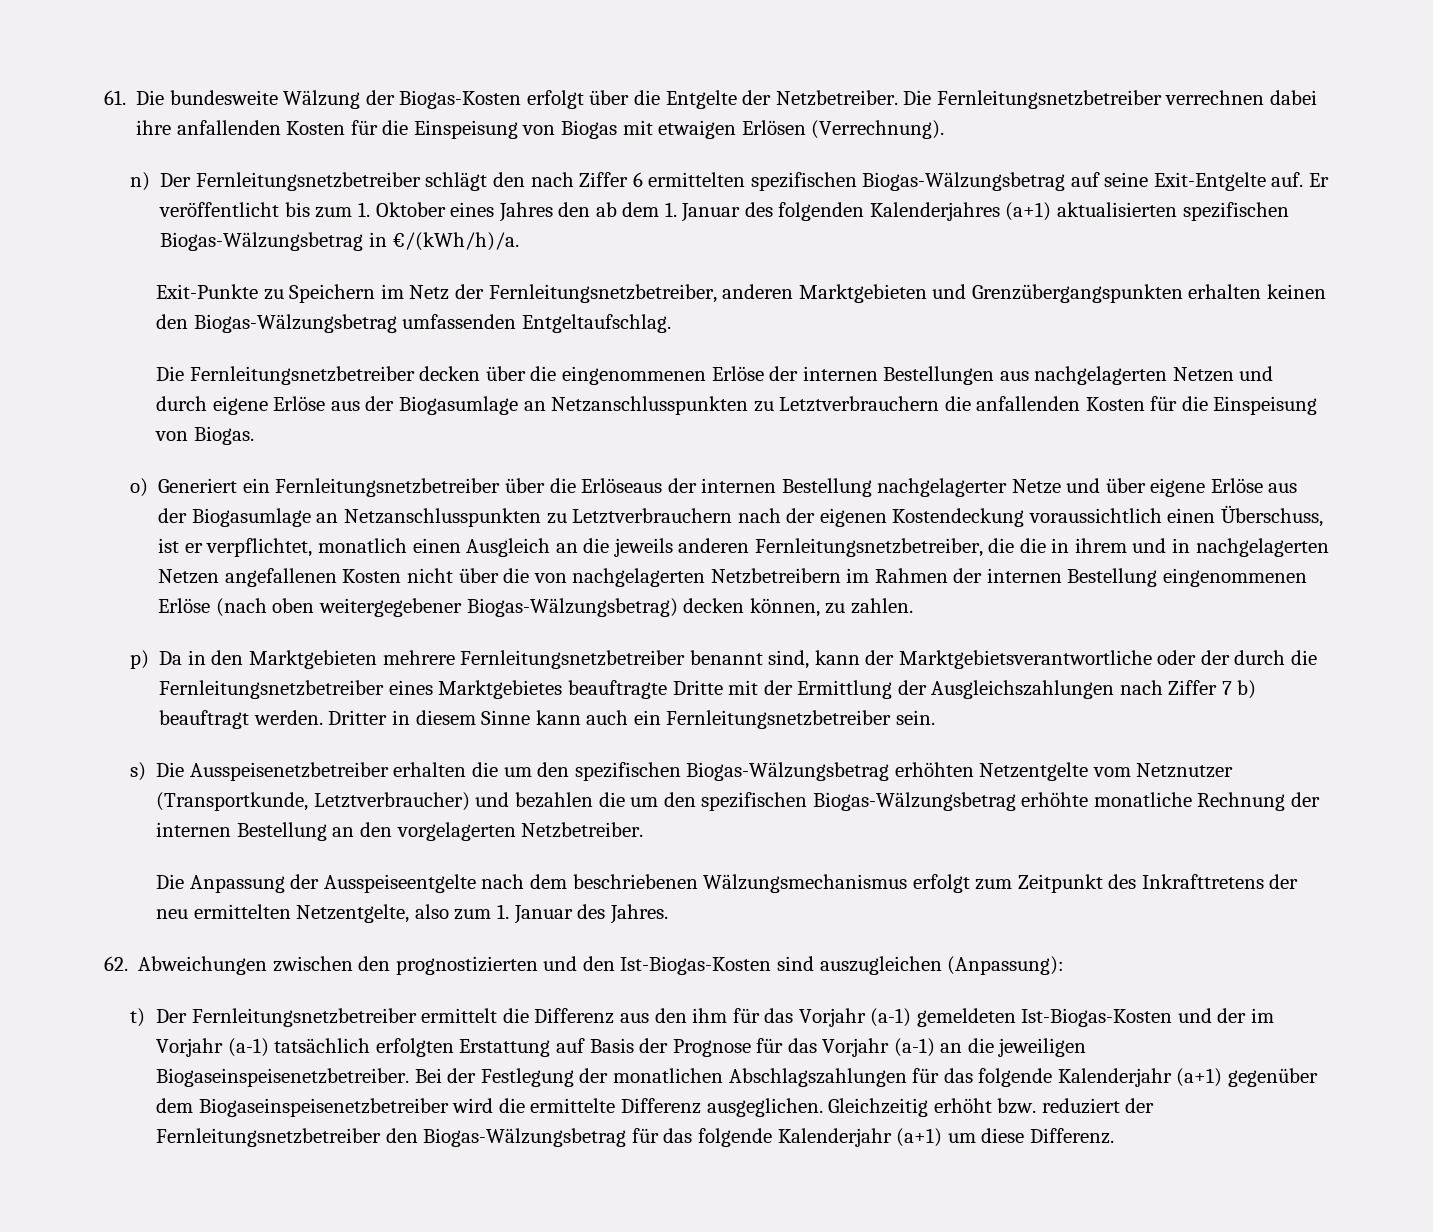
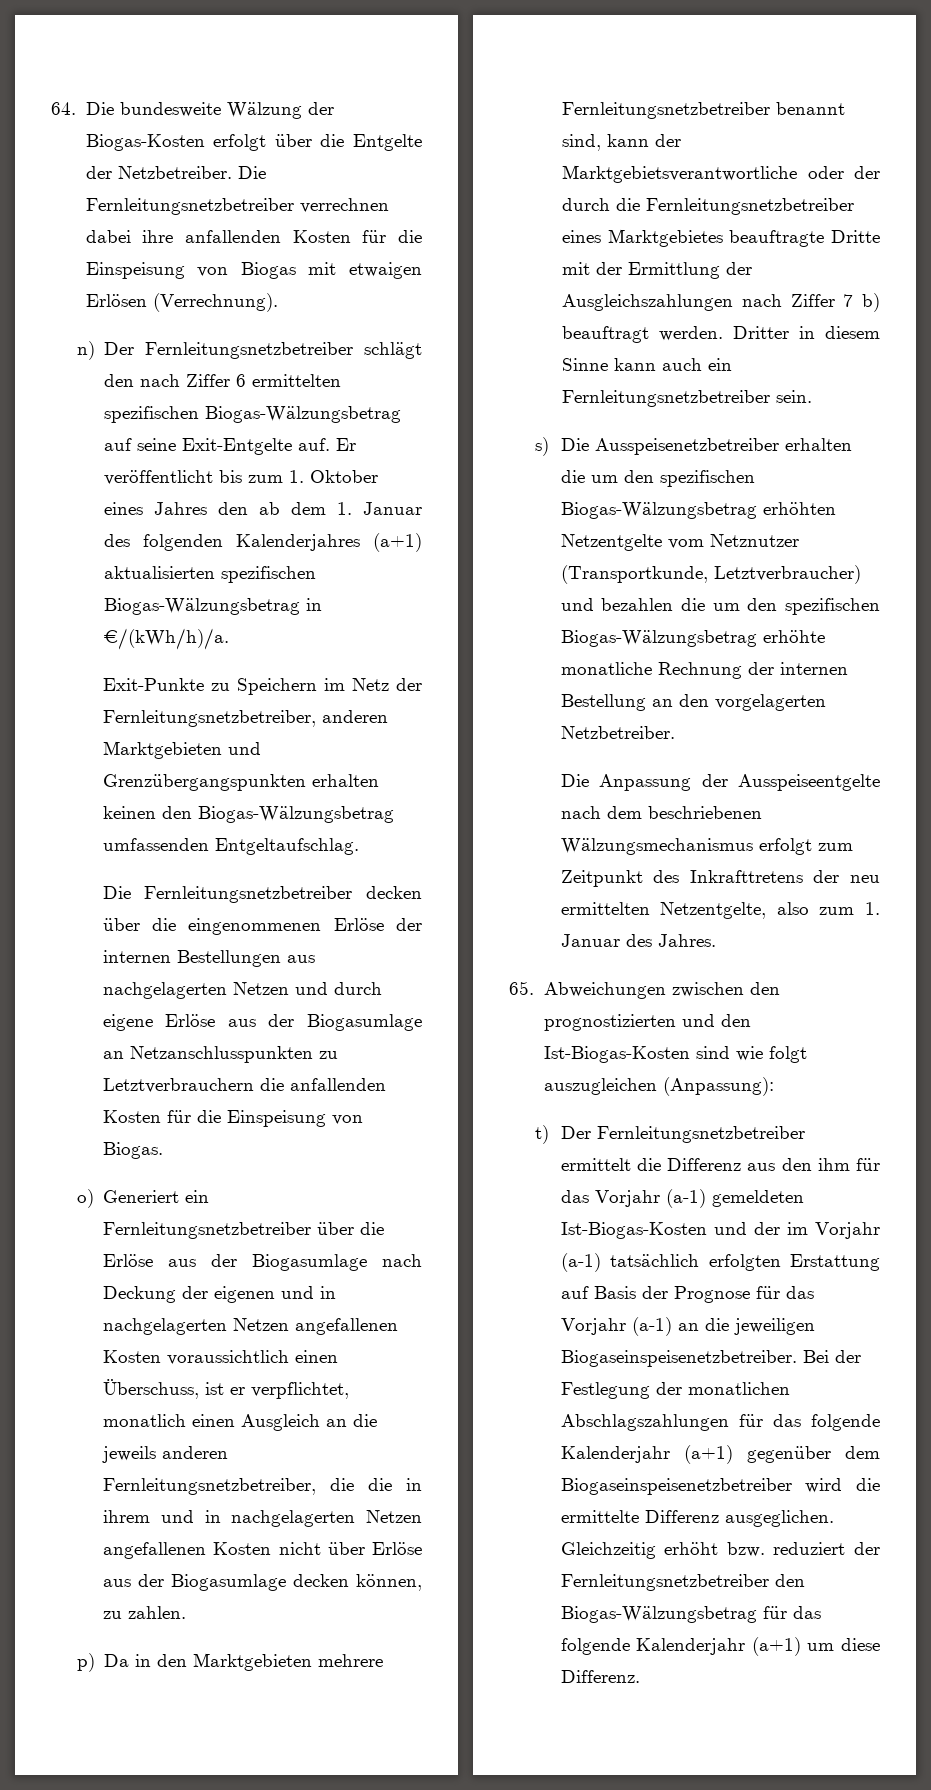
- 61. Die bundesweite Wälzung der Biogas-Kosten erfolgt über die Entgelte der Netzbetreiber.
+ 64. Die bundesweite Wälzung der Biogas-Kosten erfolgt über die Entgelte der Netzbetreiber.
- o) Generiert ein Fernleitungsnetzbetreiber über die Erlöseaus der internen Bestellung nachgelagerter Netze und über eigene Erlöse aus der Biogasumlage an Netzanschlusspunkten zu Letztverbrauchern nach der eigenen Kostendeckung voraussichtlich einen Überschuss, ist er verpflichtet, monatlich einen Ausgleich an die jeweils anderen Fernleitungsnetzbetreiber, die die in ihrem und in nachgelagerten Netzen angefallenen Kosten nicht über die von nachgelagerten Netzbetreibern im Rahmen der internen Bestellung eingenommenen Erlöse (nach oben weitergegebener Biogas-Wälzungsbetrag) decken können, zu zahlen.
+ o) Generiert ein Fernleitungsnetzbetreiber über die Erlöse aus der Biogasumlage nach Deckung der eigenen und in nachgelagerten Netzen angefallenen Kosten voraussichtlich einen Überschuss, ist er verpflichtet, monatlich einen Ausgleich an die jeweils anderen Fernleitungsnetzbetreiber, die die in ihrem und in nachgelagerten Netzen angefallenen Kosten nicht über Erlöse aus der Biogasumlage decken können, zu zahlen.
- 62. Abweichungen zwischen den prognostizierten und den Ist-Biogas-Kosten sind auszugleichen (Anpassung):
+ 65. Abweichungen zwischen den prognostizierten und den Ist-Biogas-Kosten sind wie folgt auszugleichen (Anpassung):

